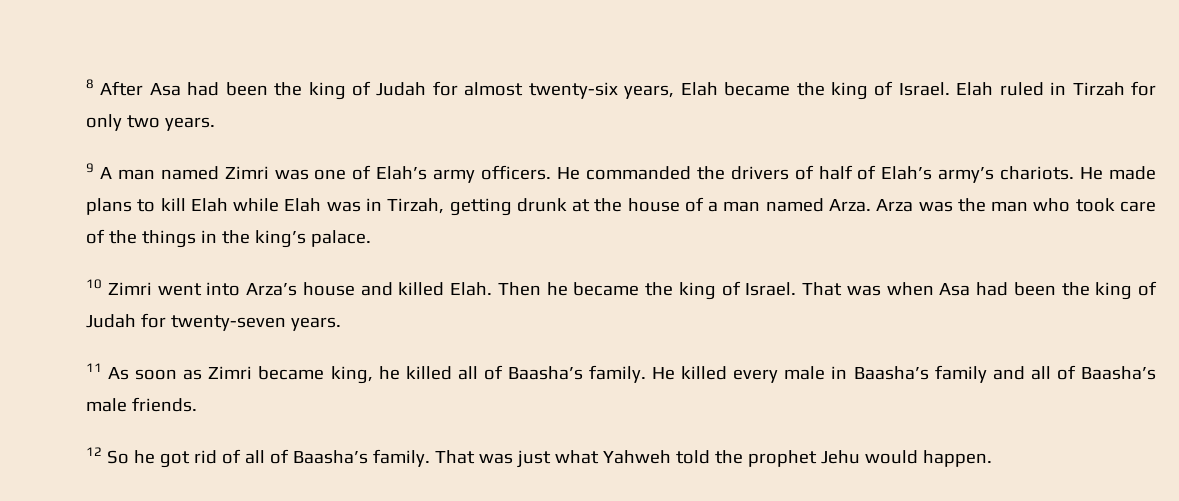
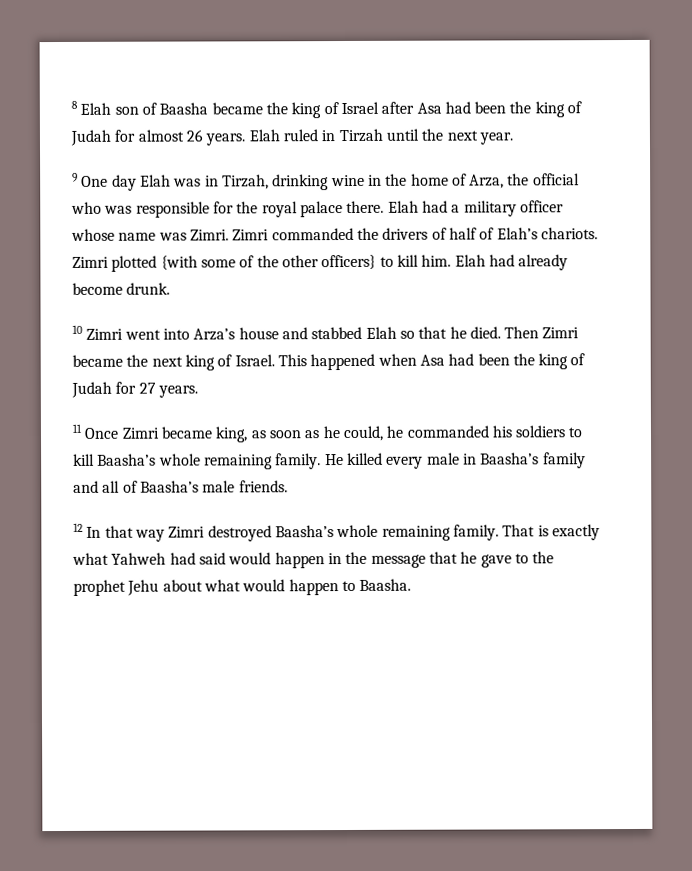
- 8 After Asa had been the king of Judah for almost twenty-six years, Elah became the king of Israel. Elah ruled in Tirzah for only two years.
- 9 A man named Zimri was one of Elah’s army officers. He commanded the drivers of half of Elah’s army’s chariots. He made plans to kill Elah while Elah was in Tirzah, getting drunk at the house of a man named Arza. Arza was the man who took care of the things in the king’s palace.
+ 8 Elah son of Baasha became the king of Israel after Asa had been the king of Judah for almost 26 years. Elah ruled in Tirzah until the next year.
+ 9 One day Elah was in Tirzah, drinking wine in the home of Arza, the official who was responsible for the royal palace there. Elah had a military officer whose name was Zimri. Zimri commanded the drivers of half of Elah’s chariots. Zimri plotted {with some of the other officers} to kill him. Elah had already become drunk.
- 10 Zimri went into Arza’s house and killed Elah. Then he became the king of Israel. That was when Asa had been the king of Judah for twenty-seven years.
+ 10 Zimri went into Arza’s house and stabbed Elah so that he died. Then Zimri became the next king of Israel. This happened when Asa had been the king of Judah for 27 years.
- 11 As soon as Zimri became king, he killed all of Baasha’s family.
+ 11 Once Zimri became king, as soon as he could, he commanded his soldiers to kill Baasha’s whole remaining family.
- 12 So he got rid of all of Baasha’s family. That was just what Yahweh told the prophet Jehu would happen.
+ 12 In that way Zimri destroyed Baasha’s whole remaining family. That is exactly what Yahweh had said would happen in the message that he gave to the prophet Jehu about what would happen to Baasha.

